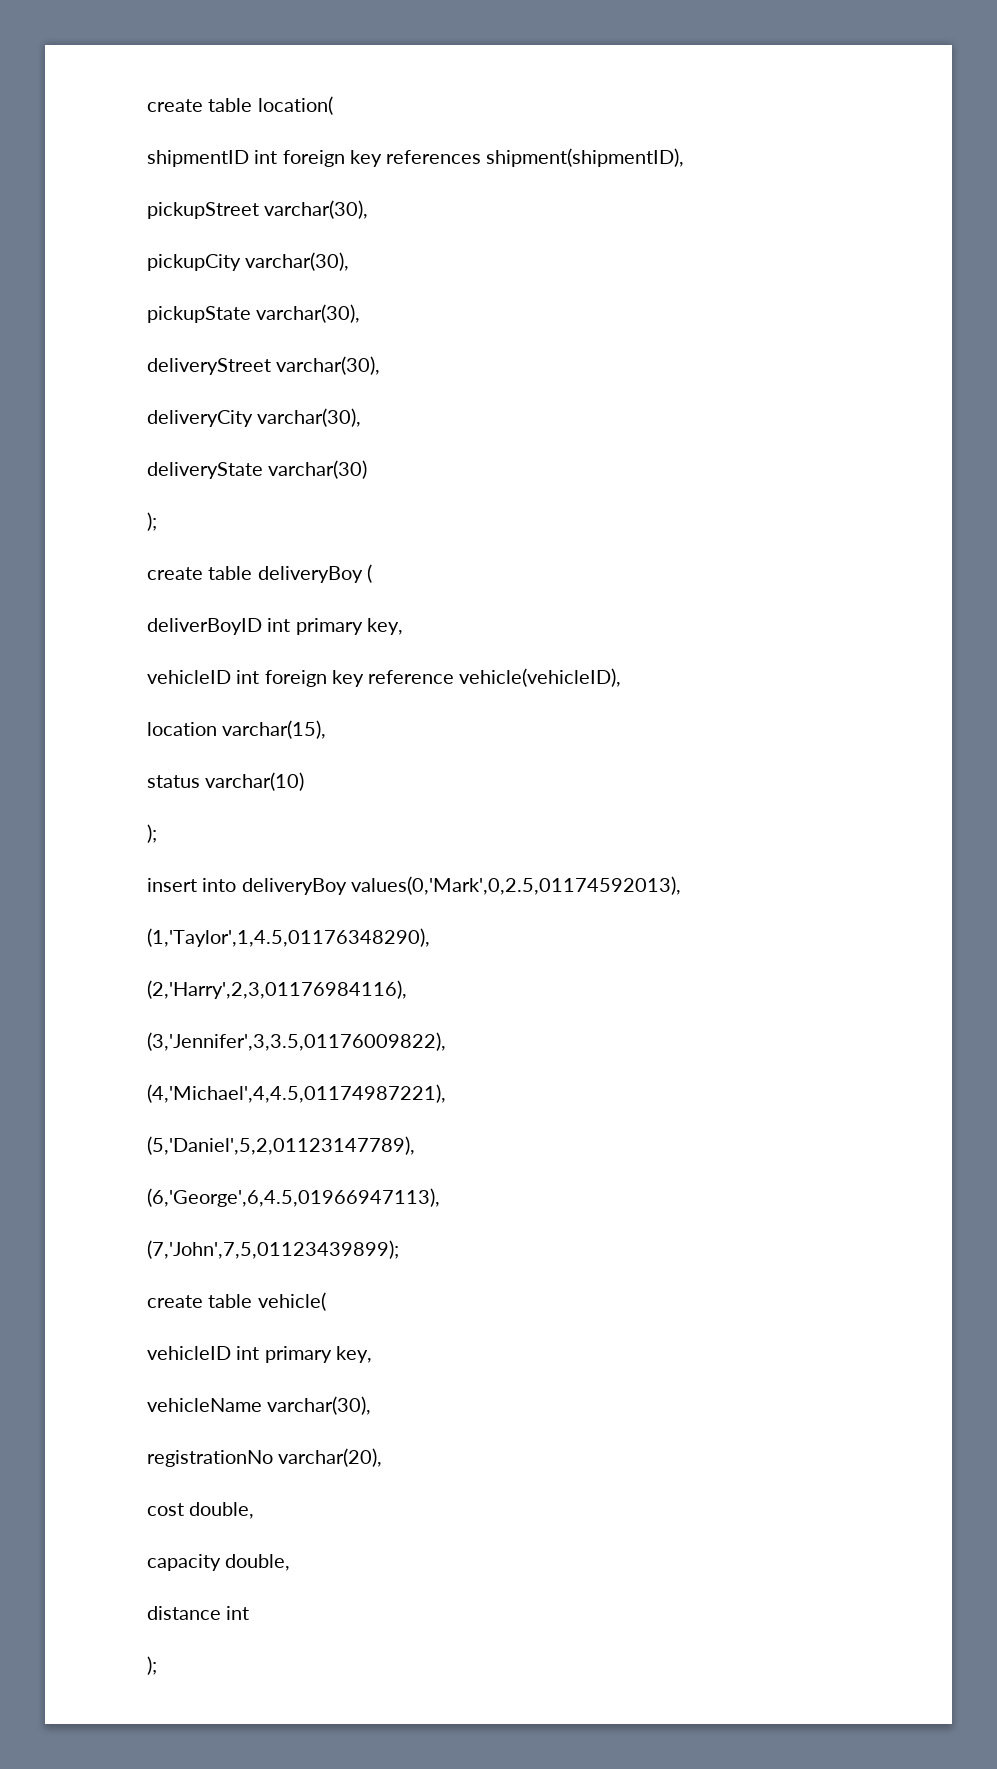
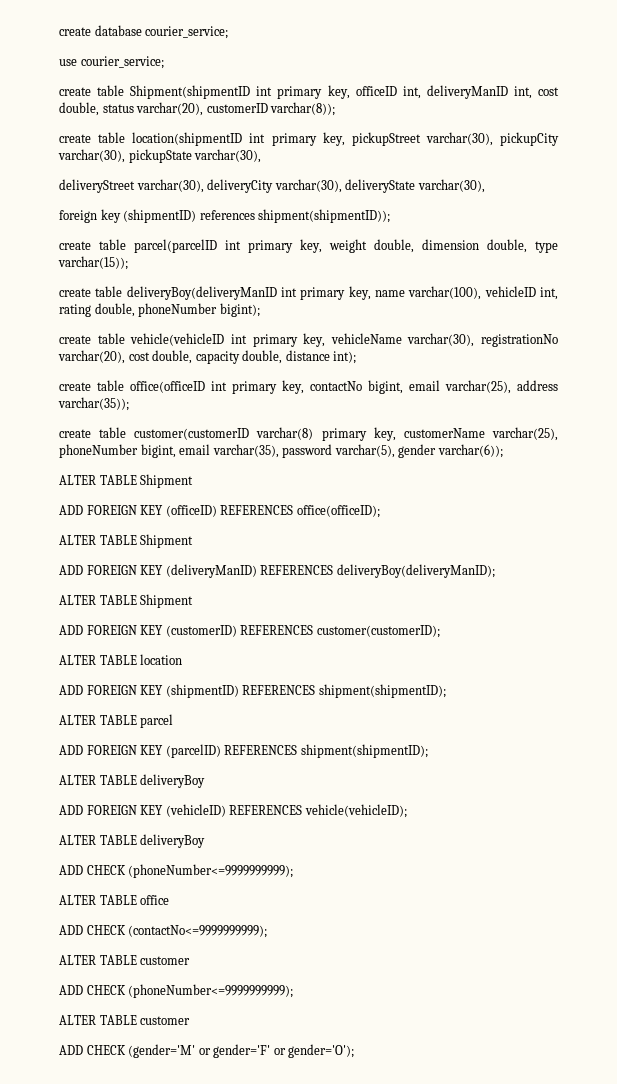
- create table location(
- shipmentID int foreign key references shipment(shipmentID),
- pickupStreet varchar(30),
- pickupCity varchar(30),
- pickupState varchar(30),
+ create database courier_service;
+ use courier_service;
+ create table Shipment(shipmentID int primary key, officeID int, deliveryManID int, cost double, status varchar(20), customerID varchar(8));
+ create table location(shipmentID int primary key, pickupStreet varchar(30), pickupCity varchar(30), pickupState varchar(30),
- deliveryStreet varchar(30),
- deliveryCity varchar(30),
- deliveryState varchar(30)
- );
- create table deliveryBoy (
- deliverBoyID int primary key,
- vehicleID int foreign key reference vehicle(vehicleID),
- location varchar(15),
- status varchar(10)
- );
- insert into deliveryBoy values(0,'Mark',0,2.5,01174592013),
- (1,'Taylor',1,4.5,01176348290),
- (2,'Harry',2,3,01176984116),
- (3,'Jennifer',3,3.5,01176009822),
- (4,'Michael',4,4.5,01174987221),
- (5,'Daniel',5,2,01123147789),
- (6,'George',6,4.5,01966947113),
- (7,'John',7,5,01123439899);
- create table vehicle(
- vehicleID int primary key,
- vehicleName varchar(30),
- registrationNo varchar(20),
- cost double,
- capacity double,
- distance int
- );
+ deliveryStreet varchar(30), deliveryCity varchar(30), deliveryState varchar(30),
+ foreign key (shipmentID) references shipment(shipmentID));
+ create table parcel(parcelID int primary key, weight double, dimension double, type varchar(15));
+ create table deliveryBoy(deliveryManID int primary key, name varchar(100), vehicleID int, rating double, phoneNumber bigint);
+ create table vehicle(vehicleID int primary key, vehicleName varchar(30), registrationNo varchar(20), cost double, capacity double, distance int);
+ create table office(officeID int primary key, contactNo bigint, email varchar(25), address varchar(35));
+ create table customer(customerID varchar(8) primary key, customerName varchar(25), phoneNumber bigint, email varchar(35), password varchar(5), gender varchar(6));
+ ALTER TABLE Shipment
+ ADD FOREIGN KEY (officeID) REFERENCES office(officeID);
+ ALTER TABLE Shipment
+ ADD FOREIGN KEY (deliveryManID) REFERENCES deliveryBoy(deliveryManID);
+ ALTER TABLE Shipment
+ ADD FOREIGN KEY (customerID) REFERENCES customer(customerID);
+ ALTER TABLE location
+ ADD FOREIGN KEY (shipmentID) REFERENCES shipment(shipmentID);
+ ALTER TABLE parcel
+ ADD FOREIGN KEY (parcelID) REFERENCES shipment(shipmentID);
+ ALTER TABLE deliveryBoy
+ ADD FOREIGN KEY (vehicleID) REFERENCES vehicle(vehicleID);
+ ALTER TABLE deliveryBoy
+ ADD CHECK (phoneNumber<=9999999999);
+ ALTER TABLE office
+ ADD CHECK (contactNo<=9999999999);
+ ALTER TABLE customer
+ ADD CHECK (phoneNumber<=9999999999);
+ ALTER TABLE customer
+ ADD CHECK (gender='M' or gender='F' or gender='O');

